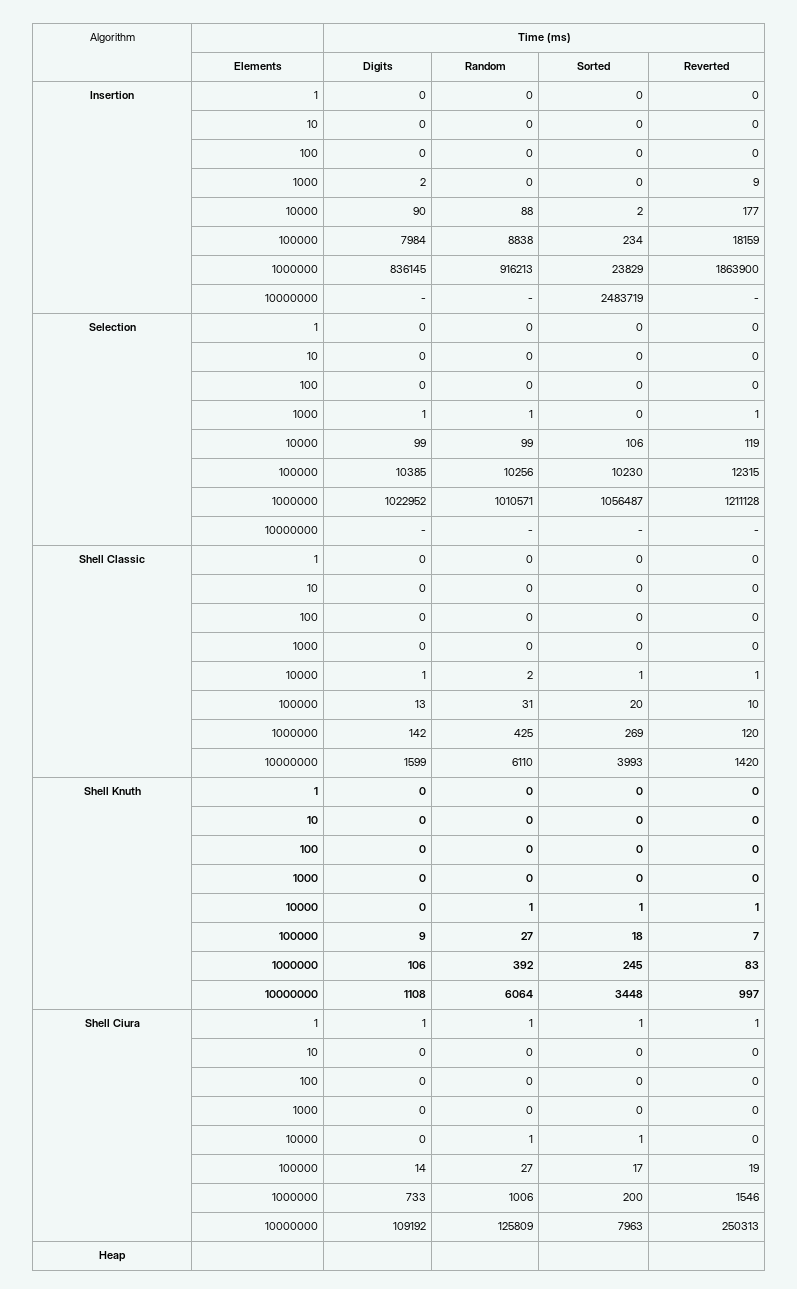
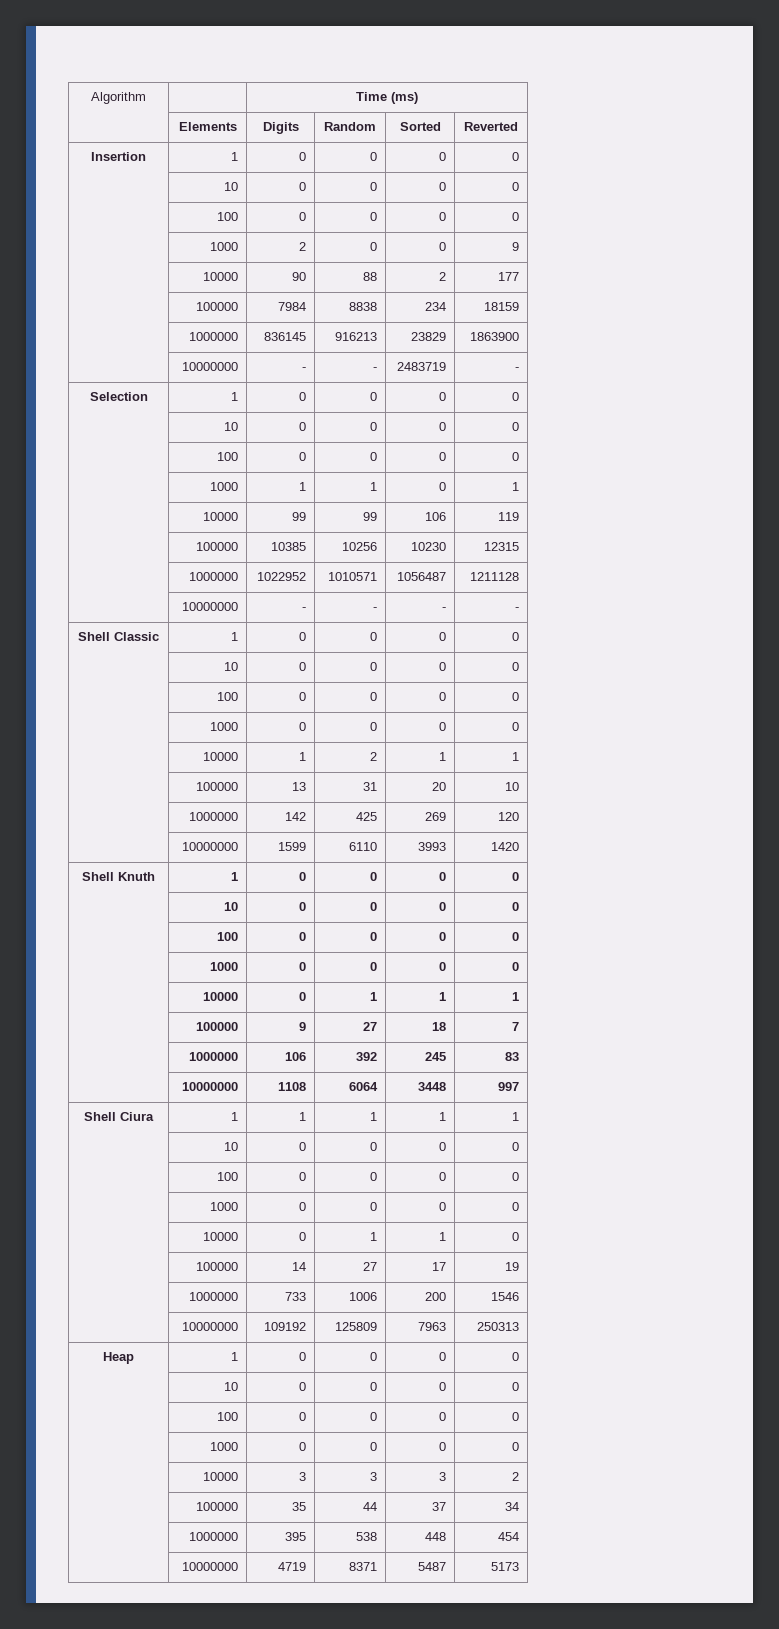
- Heap | | | | |
+ Heap | 1 | 0 | 0 | 0 | 0
+ | 10 | 0 | 0 | 0 | 0
+ | 100 | 0 | 0 | 0 | 0
+ | 1000 | 0 | 0 | 0 | 0
+ | 10000 | 3 | 3 | 3 | 2
+ | 100000 | 35 | 44 | 37 | 34
+ | 1000000 | 395 | 538 | 448 | 454
+ | 10000000 | 4719 | 8371 | 5487 | 5173

